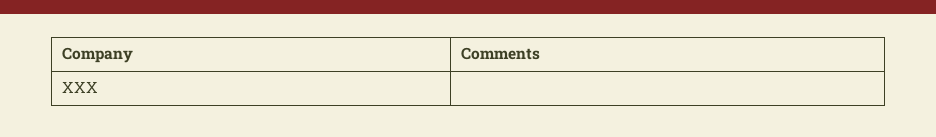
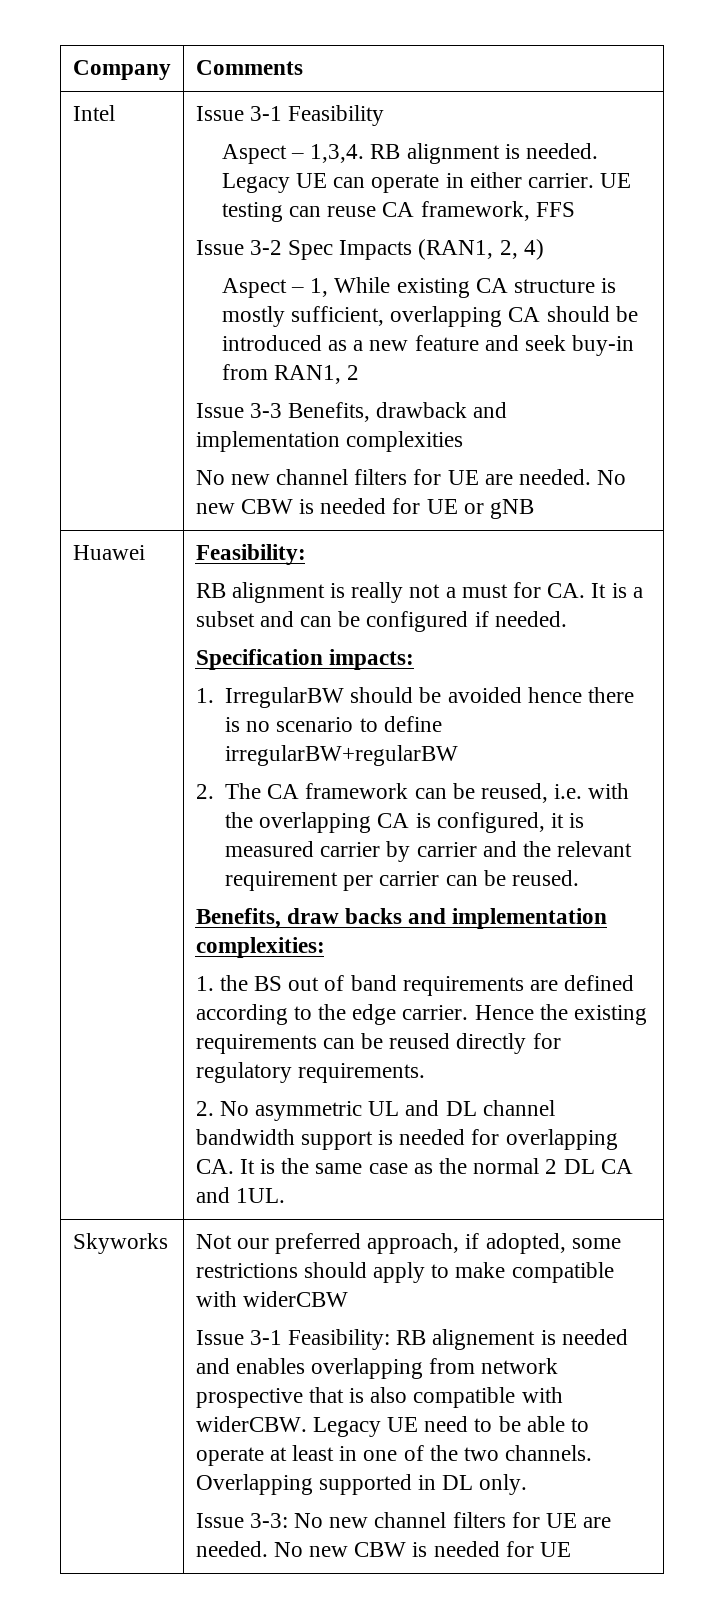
- XXX
+ Intel | Issue 3-1 Feasibility
+ Aspect – 1,3,4. RB alignment is needed. Legacy UE can operate in either carrier. UE testing can reuse CA framework, FFS
+ Issue 3-2 Spec Impacts (RAN1, 2, 4)
+ Aspect – 1, While existing CA structure is mostly sufficient, overlapping CA should be introduced as a new feature and seek buy-in from RAN1, 2
+ Issue 3-3 Benefits, drawback and implementation complexities
+ No new channel filters for UE are needed. No new CBW is needed for UE or gNB
+ Huawei | Feasibility:
+ RB alignment is really not a must for CA. It is a subset and can be configured if needed.
+ Specification impacts:
+ 1. IrregularBW should be avoided hence there is no scenario to define irregularBW+regularBW
+ 2. The CA framework can be reused, i.e. with the overlapping CA is configured, it is measured carrier by carrier and the relevant requirement per carrier can be reused.
+ Benefits, draw backs and implementation complexities:
+ 1. the BS out of band requirements are defined according to the edge carrier. Hence the existing requirements can be reused directly for regulatory requirements.
+ 2. No asymmetric UL and DL channel bandwidth support is needed for overlapping CA. It is the same case as the normal 2 DL CA and 1UL.
+ Skyworks | Not our preferred approach, if adopted, some restrictions should apply to make compatible with widerCBW
+ Issue 3-1 Feasibility: RB alignement is needed and enables overlapping from network prospective that is also compatible with widerCBW. Legacy UE need to be able to operate at least in one of the two channels. Overlapping supported in DL only.
+ Issue 3-3: No new channel filters for UE are needed. No new CBW is needed for UE

